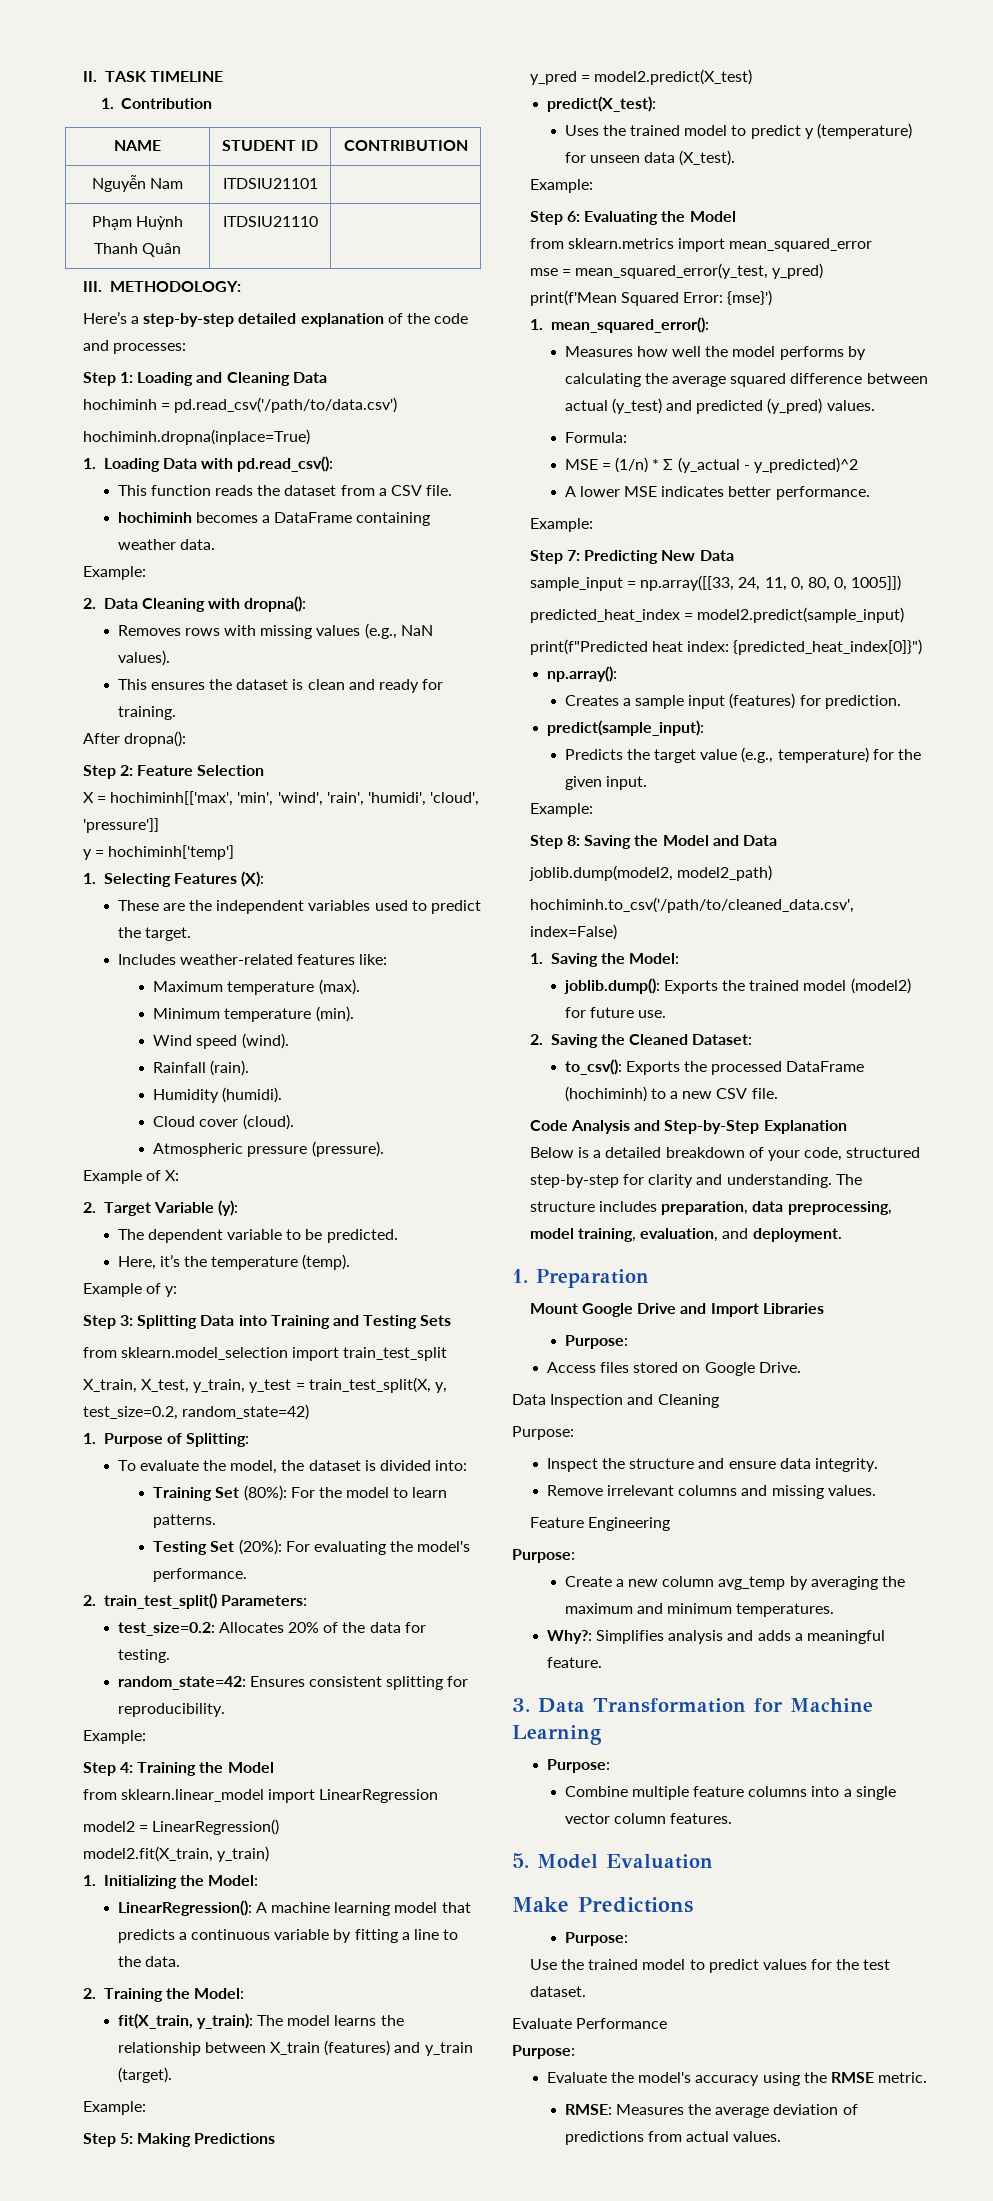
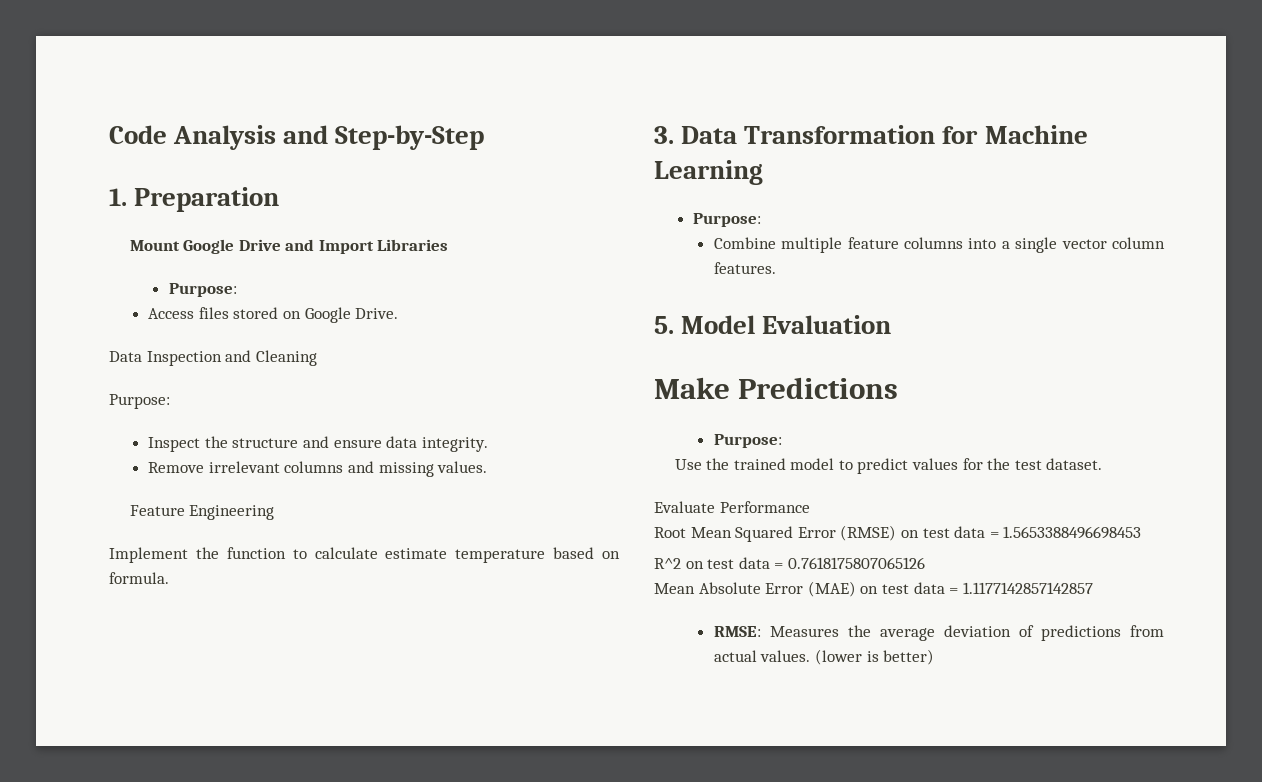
- II. TASK TIMELINE
- 1. Contribution
- NAME | STUDENT ID | CONTRIBUTION
- Nguyễn Nam | ITDSIU21101 |
- Phạm Huỳnh Thanh Quân | ITDSIU21110 |
- III. METHODOLOGY:
- Here’s a step-by-step detailed explanation of the code and processes:
- Step 1: Loading and Cleaning Data
- hochiminh = pd.read_csv('/path/to/data.csv')
- hochiminh.dropna(inplace=True)
- 1. Loading Data with pd.read_csv():
- This function reads the dataset from a CSV file.
- hochiminh becomes a DataFrame containing weather data.
- Example:
- 2. Data Cleaning with dropna():
- Removes rows with missing values (e.g., NaN values).
- This ensures the dataset is clean and ready for training.
- After dropna():
- Step 2: Feature Selection
- X = hochiminh[['max', 'min', 'wind', 'rain', 'humidi', 'cloud', 'pressure']]
- y = hochiminh['temp']
- 1. Selecting Features (X):
- These are the independent variables used to predict the target.
- Includes weather-related features like:
- Maximum temperature (max).
- Minimum temperature (min).
- Wind speed (wind).
- Rainfall (rain).
- Humidity (humidi).
- Cloud cover (cloud).
- Atmospheric pressure (pressure).
- Example of X:
- 2. Target Variable (y):
- The dependent variable to be predicted.
- Here, it’s the temperature (temp).
- Example of y:
- Step 3: Splitting Data into Training and Testing Sets
- from sklearn.model_selection import train_test_split
- X_train, X_test, y_train, y_test = train_test_split(X, y, test_size=0.2, random_state=42)
- 1. Purpose of Splitting:
- To evaluate the model, the dataset is divided into:
- Training Set (80%): For the model to learn patterns.
- Testing Set (20%): For evaluating the model's performance.
- 2. train_test_split() Parameters:
- test_size=0.2: Allocates 20% of the data for testing.
- random_state=42: Ensures consistent splitting for reproducibility.
- Example:
- Step 4: Training the Model
- from sklearn.linear_model import LinearRegression
- model2 = LinearRegression()
- model2.fit(X_train, y_train)
- 1. Initializing the Model:
- LinearRegression(): A machine learning model that predicts a continuous variable by fitting a line to the data.
- 2. Training the Model:
- fit(X_train, y_train): The model learns the relationship between X_train (features) and y_train (target).
- Example:
- Step 5: Making Predictions
- y_pred = model2.predict(X_test)
- predict(X_test):
- Uses the trained model to predict y (temperature) for unseen data (X_test).
- Example:
- Step 6: Evaluating the Model
- from sklearn.metrics import mean_squared_error
- mse = mean_squared_error(y_test, y_pred)
- print(f'Mean Squared Error: {mse}')
- 1. mean_squared_error():
- Measures how well the model performs by calculating the average squared difference between actual (y_test) and predicted (y_pred) values.
- Formula:
- MSE = (1/n) * Σ (y_actual - y_predicted)^2
- A lower MSE indicates better performance.
- Example:
- Step 7: Predicting New Data
- sample_input = np.array([[33, 24, 11, 0, 80, 0, 1005]])
- predicted_heat_index = model2.predict(sample_input)
- print(f"Predicted heat index: {predicted_heat_index[0]}")
- np.array():
- Creates a sample input (features) for prediction.
- predict(sample_input):
- Predicts the target value (e.g., temperature) for the given input.
- Example:
- Step 8: Saving the Model and Data
- joblib.dump(model2, model2_path)
- hochiminh.to_csv('/path/to/cleaned_data.csv', index=False)
- 1. Saving the Model:
- joblib.dump(): Exports the trained model (model2) for future use.
- 2. Saving the Cleaned Dataset:
- to_csv(): Exports the processed DataFrame (hochiminh) to a new CSV file.
- Code Analysis and Step-by-Step Explanation
- Below is a detailed breakdown of your code, structured step-by-step for clarity and understanding. The structure includes preparation, data preprocessing, model training, evaluation, and deployment.
+ Code Analysis and Step-by-Step
  Feature Engineering
- Purpose:
- Create a new column avg_temp by averaging the maximum and minimum temperatures.
- Why?: Simplifies analysis and adds a meaningful feature.
+ Implement the function to calculate estimate temperature based on formula.
  Evaluate Performance
- Purpose:
- Evaluate the model's accuracy using the RMSE metric.
+ Root Mean Squared Error (RMSE) on test data = 1.5653388496698453
+ R^2 on test data = 0.7618175807065126
+ Mean Absolute Error (MAE) on test data = 1.1177142857142857
+ (lower is better)

